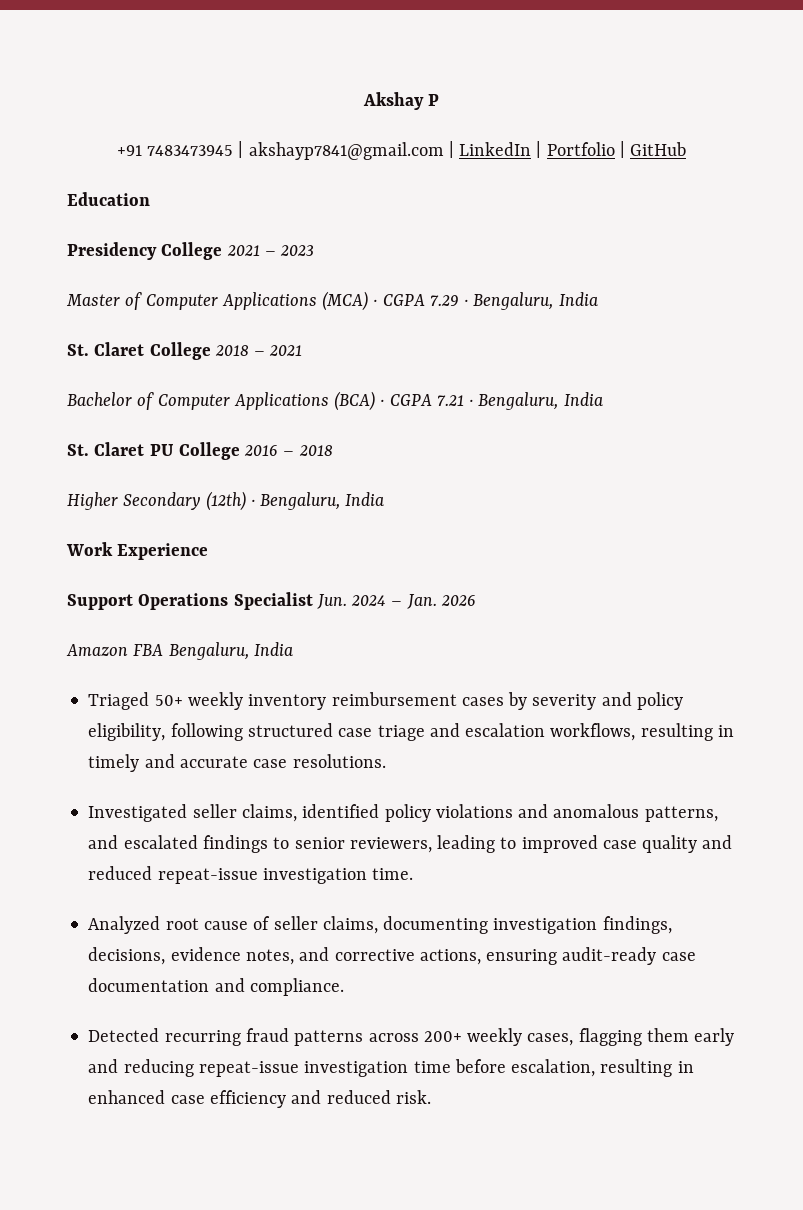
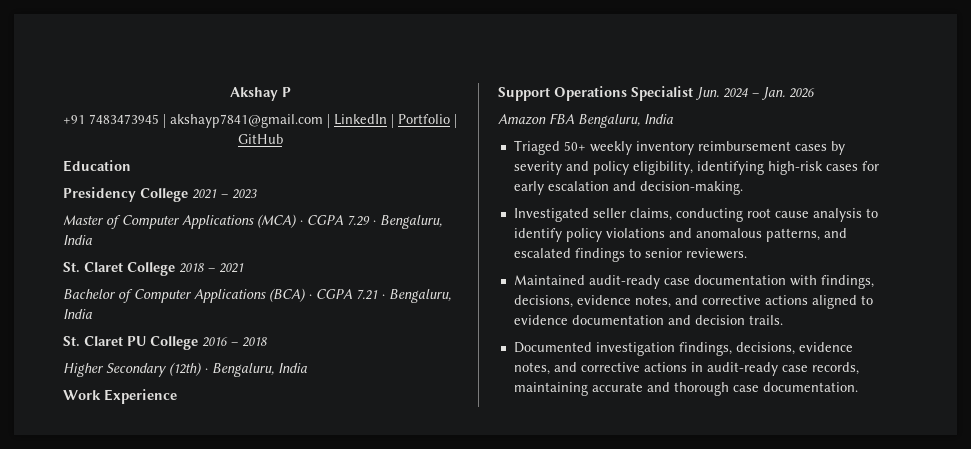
- Triaged 50+ weekly inventory reimbursement cases by severity and policy eligibility, following structured case triage and escalation workflows, resulting in timely and accurate case resolutions.
- Investigated seller claims, identified policy violations and anomalous patterns, and escalated findings to senior reviewers, leading to improved case quality and reduced repeat-issue investigation time.
- Analyzed root cause of seller claims, documenting investigation findings, decisions, evidence notes, and corrective actions, ensuring audit-ready case documentation and compliance.
- Detected recurring fraud patterns across 200+ weekly cases, flagging them early and reducing repeat-issue investigation time before escalation, resulting in enhanced case efficiency and reduced risk.
+ Triaged 50+ weekly inventory reimbursement cases by severity and policy eligibility, identifying high-risk cases for early escalation and decision-making.
+ Investigated seller claims, conducting root cause analysis to identify policy violations and anomalous patterns, and escalated findings to senior reviewers.
+ Maintained audit-ready case documentation with findings, decisions, evidence notes, and corrective actions aligned to evidence documentation and decision trails.
+ Documented investigation findings, decisions, evidence notes, and corrective actions in audit-ready case records, maintaining accurate and thorough case documentation.

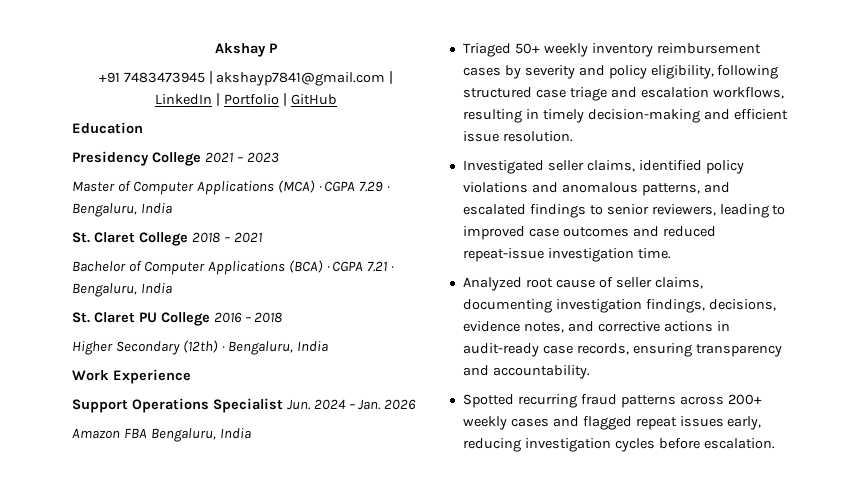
- Triaged 50+ weekly inventory reimbursement cases by severity and policy eligibility, identifying high-risk cases for early escalation and decision-making.
- Investigated seller claims, conducting root cause analysis to identify policy violations and anomalous patterns, and escalated findings to senior reviewers.
- Maintained audit-ready case documentation with findings, decisions, evidence notes, and corrective actions aligned to evidence documentation and decision trails.
- Documented investigation findings, decisions, evidence notes, and corrective actions in audit-ready case records, maintaining accurate and thorough case documentation.
+ Triaged 50+ weekly inventory reimbursement cases by severity and policy eligibility, following structured case triage and escalation workflows, resulting in timely decision-making and efficient issue resolution.
+ Investigated seller claims, identified policy violations and anomalous patterns, and escalated findings to senior reviewers, leading to improved case outcomes and reduced repeat-issue investigation time.
+ Analyzed root cause of seller claims, documenting investigation findings, decisions, evidence notes, and corrective actions in audit-ready case records, ensuring transparency and accountability.
+ Spotted recurring fraud patterns across 200+ weekly cases and flagged repeat issues early, reducing investigation cycles before escalation.

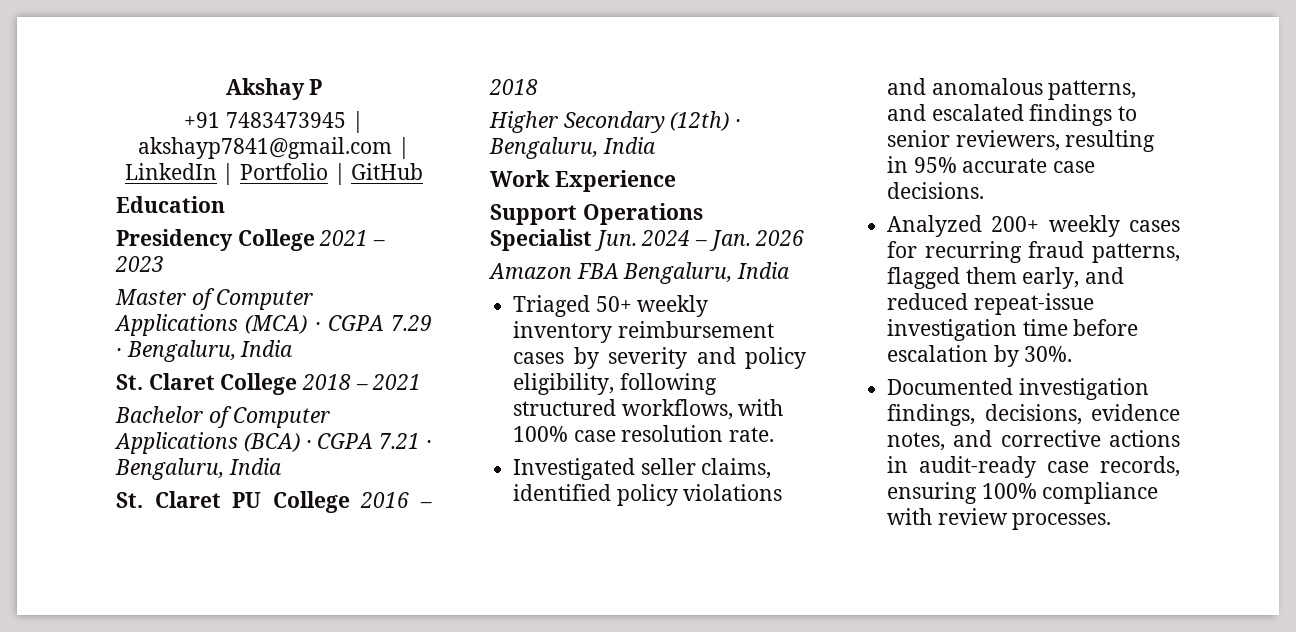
- Triaged 50+ weekly inventory reimbursement cases by severity and policy eligibility, following structured case triage and escalation workflows, resulting in timely decision-making and efficient issue resolution.
+ Triaged 50+ weekly inventory reimbursement cases by severity and policy eligibility, following structured workflows, with 100% case resolution rate.
- Investigated seller claims, identified policy violations and anomalous patterns, and escalated findings to senior reviewers, leading to improved case outcomes and reduced repeat-issue investigation time.
- Analyzed root cause of seller claims, documenting investigation findings, decisions, evidence notes, and corrective actions in audit-ready case records, ensuring transparency and accountability.
- Spotted recurring fraud patterns across 200+ weekly cases and flagged repeat issues early, reducing investigation cycles before escalation.
+ Investigated seller claims, identified policy violations and anomalous patterns, and escalated findings to senior reviewers, resulting in 95% accurate case decisions.
+ Analyzed 200+ weekly cases for recurring fraud patterns, flagged them early, and reduced repeat-issue investigation time before escalation by 30%.
+ Documented investigation findings, decisions, evidence notes, and corrective actions in audit-ready case records, ensuring 100% compliance with review processes.

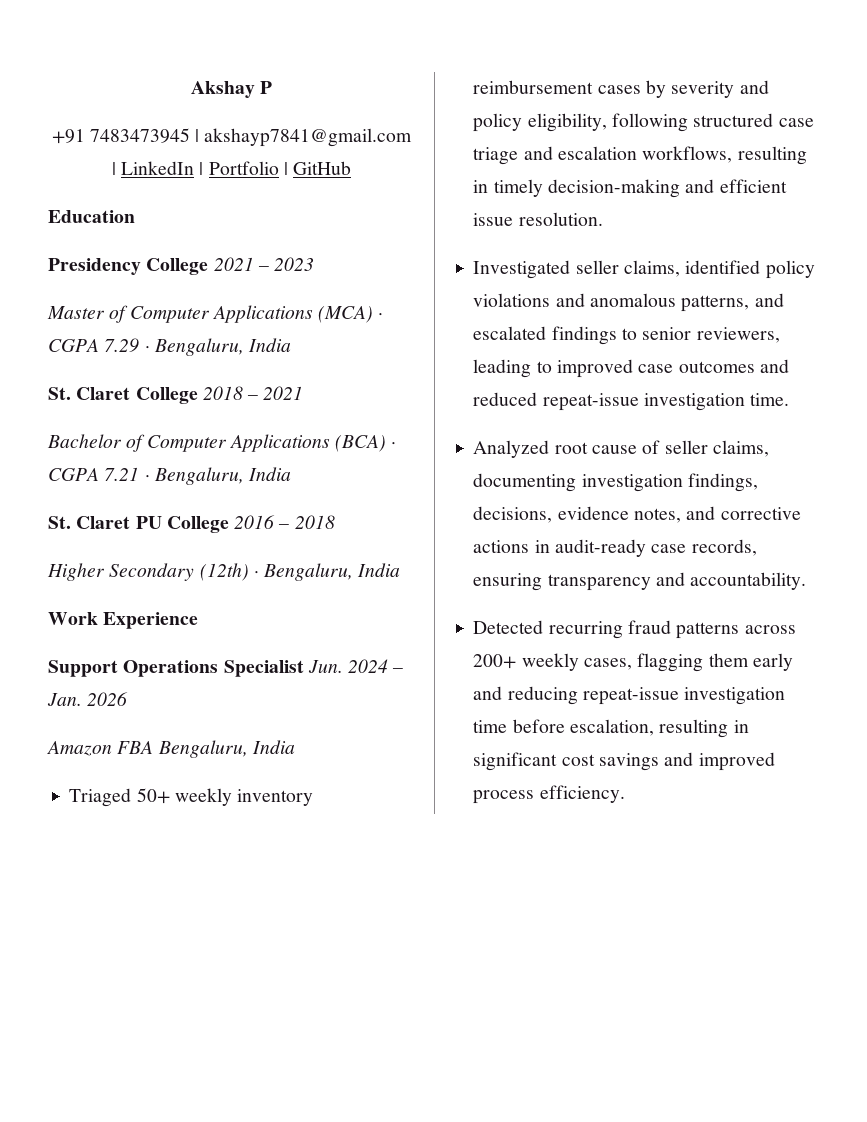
- Triaged 50+ weekly inventory reimbursement cases by severity and policy eligibility, following structured workflows, with 100% case resolution rate.
+ Triaged 50+ weekly inventory reimbursement cases by severity and policy eligibility, following structured case triage and escalation workflows, resulting in timely decision-making and efficient issue resolution.
- Investigated seller claims, identified policy violations and anomalous patterns, and escalated findings to senior reviewers, resulting in 95% accurate case decisions.
- Analyzed 200+ weekly cases for recurring fraud patterns, flagged them early, and reduced repeat-issue investigation time before escalation by 30%.
- Documented investigation findings, decisions, evidence notes, and corrective actions in audit-ready case records, ensuring 100% compliance with review processes.
+ Investigated seller claims, identified policy violations and anomalous patterns, and escalated findings to senior reviewers, leading to improved case outcomes and reduced repeat-issue investigation time.
+ Analyzed root cause of seller claims, documenting investigation findings, decisions, evidence notes, and corrective actions in audit-ready case records, ensuring transparency and accountability.
+ Detected recurring fraud patterns across 200+ weekly cases, flagging them early and reducing repeat-issue investigation time before escalation, resulting in significant cost savings and improved process efficiency.

